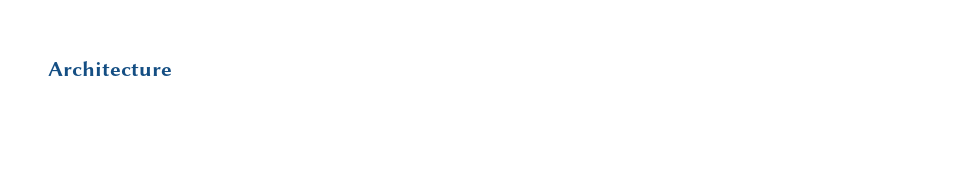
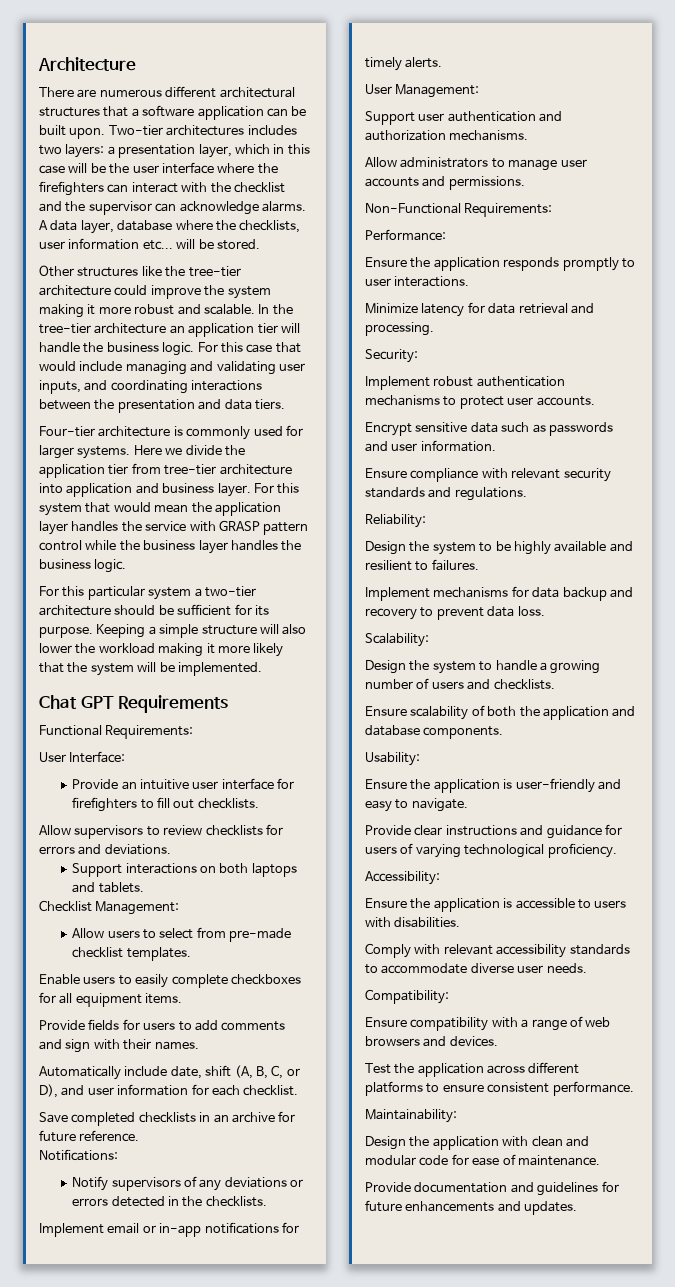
+ There are numerous different architectural structures that a software application can be built upon. Two-tier architectures includes two layers: a presentation layer, which in this case will be the user interface where the firefighters can interact with the checklist and the supervisor can acknowledge alarms. A data layer, database where the checklists, user information etc... will be stored.
+ Other structures like the tree-tier architecture could improve the system making it more robust and scalable. In the tree-tier architecture an application tier will handle the business logic. For this case that would include managing and validating user inputs, and coordinating interactions between the presentation and data tiers.
+ Four-tier architecture is commonly used for larger systems. Here we divide the application tier from tree-tier architecture into application and business layer. For this system that would mean the application layer handles the service with GRASP pattern control while the business layer handles the business logic.
+ For this particular system a two-tier architecture should be sufficient for its purpose. Keeping a simple structure will also lower the workload making it more likely that the system will be implemented.
+ Chat GPT Requirements
+ Functional Requirements:
+ User Interface:
+ Provide an intuitive user interface for firefighters to fill out checklists.
+ Allow supervisors to review checklists for errors and deviations.
+ Support interactions on both laptops and tablets.
+ Checklist Management:
+ Allow users to select from pre-made checklist templates.
+ Enable users to easily complete checkboxes for all equipment items.
+ Provide fields for users to add comments and sign with their names.
+ Automatically include date, shift (A, B, C, or D), and user information for each checklist.
+ Save completed checklists in an archive for future reference.
+ Notifications:
+ Notify supervisors of any deviations or errors detected in the checklists.
+ Implement email or in-app notifications for timely alerts.
+ User Management:
+ Support user authentication and authorization mechanisms.
+ Allow administrators to manage user accounts and permissions.
+ Non-Functional Requirements:
+ Performance:
+ Ensure the application responds promptly to user interactions.
+ Minimize latency for data retrieval and processing.
+ Security:
+ Implement robust authentication mechanisms to protect user accounts.
+ Encrypt sensitive data such as passwords and user information.
+ Ensure compliance with relevant security standards and regulations.
+ Reliability:
+ Design the system to be highly available and resilient to failures.
+ Implement mechanisms for data backup and recovery to prevent data loss.
+ Scalability:
+ Design the system to handle a growing number of users and checklists.
+ Ensure scalability of both the application and database components.
+ Usability:
+ Ensure the application is user-friendly and easy to navigate.
+ Provide clear instructions and guidance for users of varying technological proficiency.
+ Accessibility:
+ Ensure the application is accessible to users with disabilities.
+ Comply with relevant accessibility standards to accommodate diverse user needs.
+ Compatibility:
+ Ensure compatibility with a range of web browsers and devices.
+ Test the application across different platforms to ensure consistent performance.
+ Maintainability:
+ Design the application with clean and modular code for ease of maintenance.
+ Provide documentation and guidelines for future enhancements and updates.

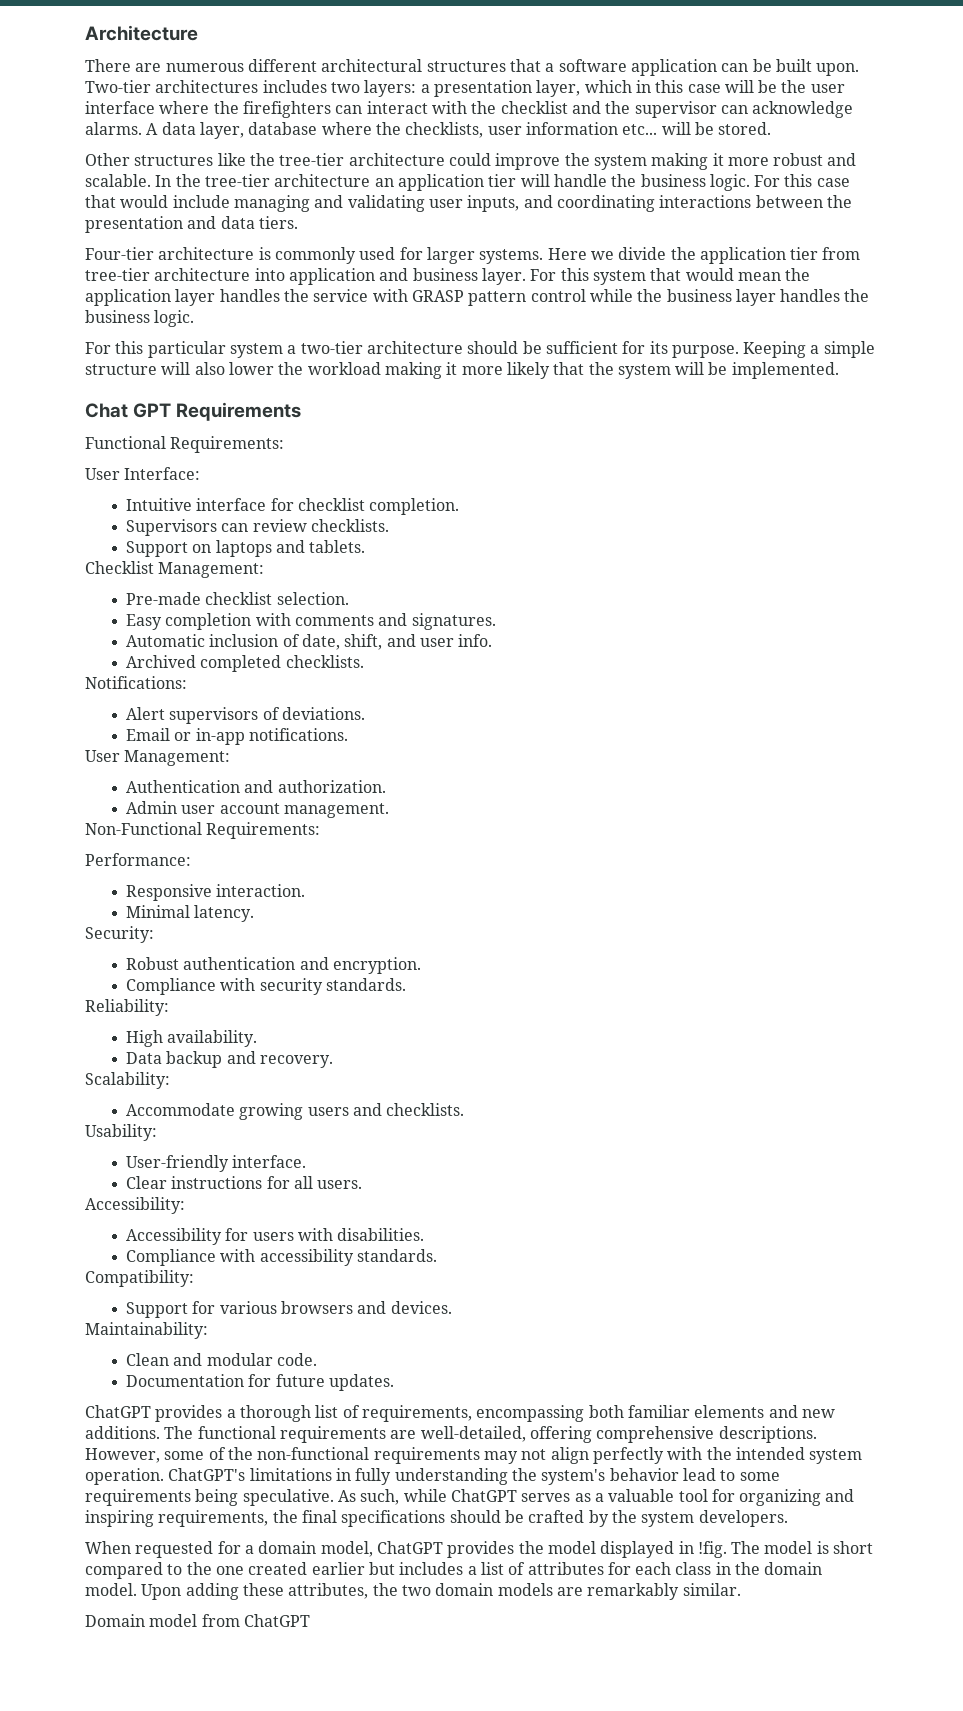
- Provide an intuitive user interface for firefighters to fill out checklists.
- Allow supervisors to review checklists for errors and deviations.
- Support interactions on both laptops and tablets.
+ Intuitive interface for checklist completion.
+ Supervisors can review checklists.
+ Support on laptops and tablets.
- Allow users to select from pre-made checklist templates.
- Enable users to easily complete checkboxes for all equipment items.
- Provide fields for users to add comments and sign with their names.
- Automatically include date, shift (A, B, C, or D), and user information for each checklist.
- Save completed checklists in an archive for future reference.
+ Pre-made checklist selection.
+ Easy completion with comments and signatures.
+ Automatic inclusion of date, shift, and user info.
+ Archived completed checklists.
- Notify supervisors of any deviations or errors detected in the checklists.
- Implement email or in-app notifications for timely alerts.
+ Alert supervisors of deviations.
+ Email or in-app notifications.
  User Management:
- Support user authentication and authorization mechanisms.
- Allow administrators to manage user accounts and permissions.
+ Authentication and authorization.
+ Admin user account management.
  Non-Functional Requirements:
  Performance:
- Ensure the application responds promptly to user interactions.
- Minimize latency for data retrieval and processing.
+ Responsive interaction.
+ Minimal latency.
  Security:
- Implement robust authentication mechanisms to protect user accounts.
- Encrypt sensitive data such as passwords and user information.
- Ensure compliance with relevant security standards and regulations.
+ Robust authentication and encryption.
+ Compliance with security standards.
  Reliability:
- Design the system to be highly available and resilient to failures.
- Implement mechanisms for data backup and recovery to prevent data loss.
+ High availability.
+ Data backup and recovery.
  Scalability:
- Design the system to handle a growing number of users and checklists.
- Ensure scalability of both the application and database components.
+ Accommodate growing users and checklists.
  Usability:
- Ensure the application is user-friendly and easy to navigate.
- Provide clear instructions and guidance for users of varying technological proficiency.
+ User-friendly interface.
+ Clear instructions for all users.
  Accessibility:
- Ensure the application is accessible to users with disabilities.
- Comply with relevant accessibility standards to accommodate diverse user needs.
+ Accessibility for users with disabilities.
+ Compliance with accessibility standards.
  Compatibility:
- Ensure compatibility with a range of web browsers and devices.
- Test the application across different platforms to ensure consistent performance.
+ Support for various browsers and devices.
  Maintainability:
- Design the application with clean and modular code for ease of maintenance.
- Provide documentation and guidelines for future enhancements and updates.
+ Clean and modular code.
+ Documentation for future updates.
+ ChatGPT provides a thorough list of requirements, encompassing both familiar elements and new additions. The functional requirements are well-detailed, offering comprehensive descriptions. However, some of the non-functional requirements may not align perfectly with the intended system operation. ChatGPT's limitations in fully understanding the system's behavior lead to some requirements being speculative. As such, while ChatGPT serves as a valuable tool for organizing and inspiring requirements, the final specifications should be crafted by the system developers.
+ When requested for a domain model, ChatGPT provides the model displayed in !fig. The model is short compared to the one created earlier but includes a list of attributes for each class in the domain model. Upon adding these attributes, the two domain models are remarkably similar.
+ Domain model from ChatGPT

